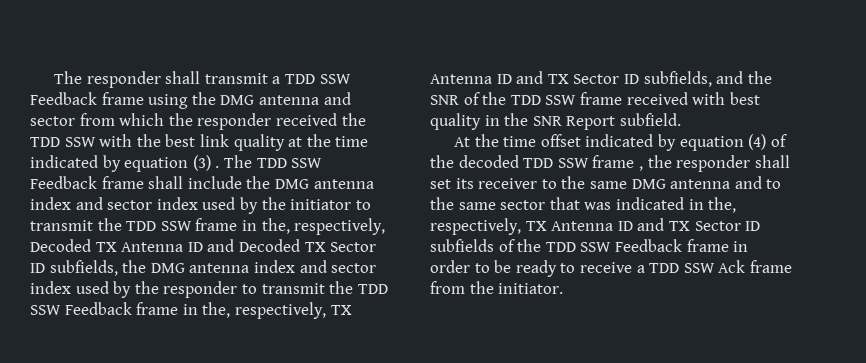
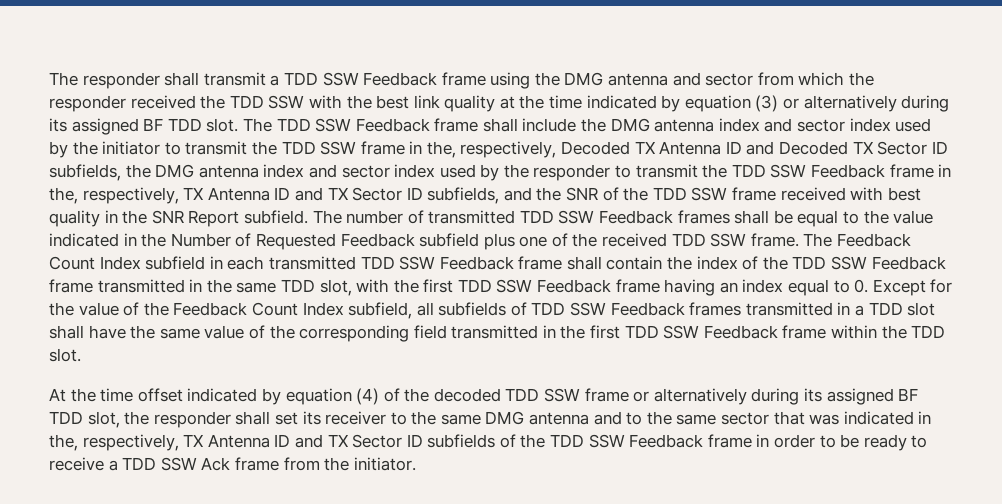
- The responder shall transmit a TDD SSW Feedback frame using the DMG antenna and sector from which the responder received the TDD SSW with the best link quality at the time indicated by equation (3) .
+ The responder shall transmit a TDD SSW Feedback frame using the DMG antenna and sector from which the responder received the TDD SSW with the best link quality at the time indicated by equation (3) or alternatively during its assigned BF TDD slot.
+ The number of transmitted TDD SSW Feedback frames shall be equal to the value indicated in the Number of Requested Feedback subfield plus one of the received TDD SSW frame. The Feedback Count Index subfield in each transmitted TDD SSW Feedback frame shall contain the index of the TDD SSW Feedback frame transmitted in the same TDD slot, with the first TDD SSW Feedback frame having an index equal to 0. Except for the value of the Feedback Count Index subfield, all subfields of TDD SSW Feedback frames transmitted in a TDD slot shall have the same value of the corresponding field transmitted in the first TDD SSW Feedback frame within the TDD slot.
- At the time offset indicated by equation (4) of the decoded TDD SSW frame , the responder shall set its receiver to the same DMG antenna and to the same sector that was indicated in the, respectively, TX Antenna ID and TX Sector ID subfields of the TDD SSW Feedback frame in order to be ready to receive a TDD SSW Ack frame from the initiator.
+ At the time offset indicated by equation (4) of the decoded TDD SSW frame or alternatively during its assigned BF TDD slot, the responder shall set its receiver to the same DMG antenna and to the same sector that was indicated in the, respectively, TX Antenna ID and TX Sector ID subfields of the TDD SSW Feedback frame in order to be ready to receive a TDD SSW Ack frame from the initiator.

